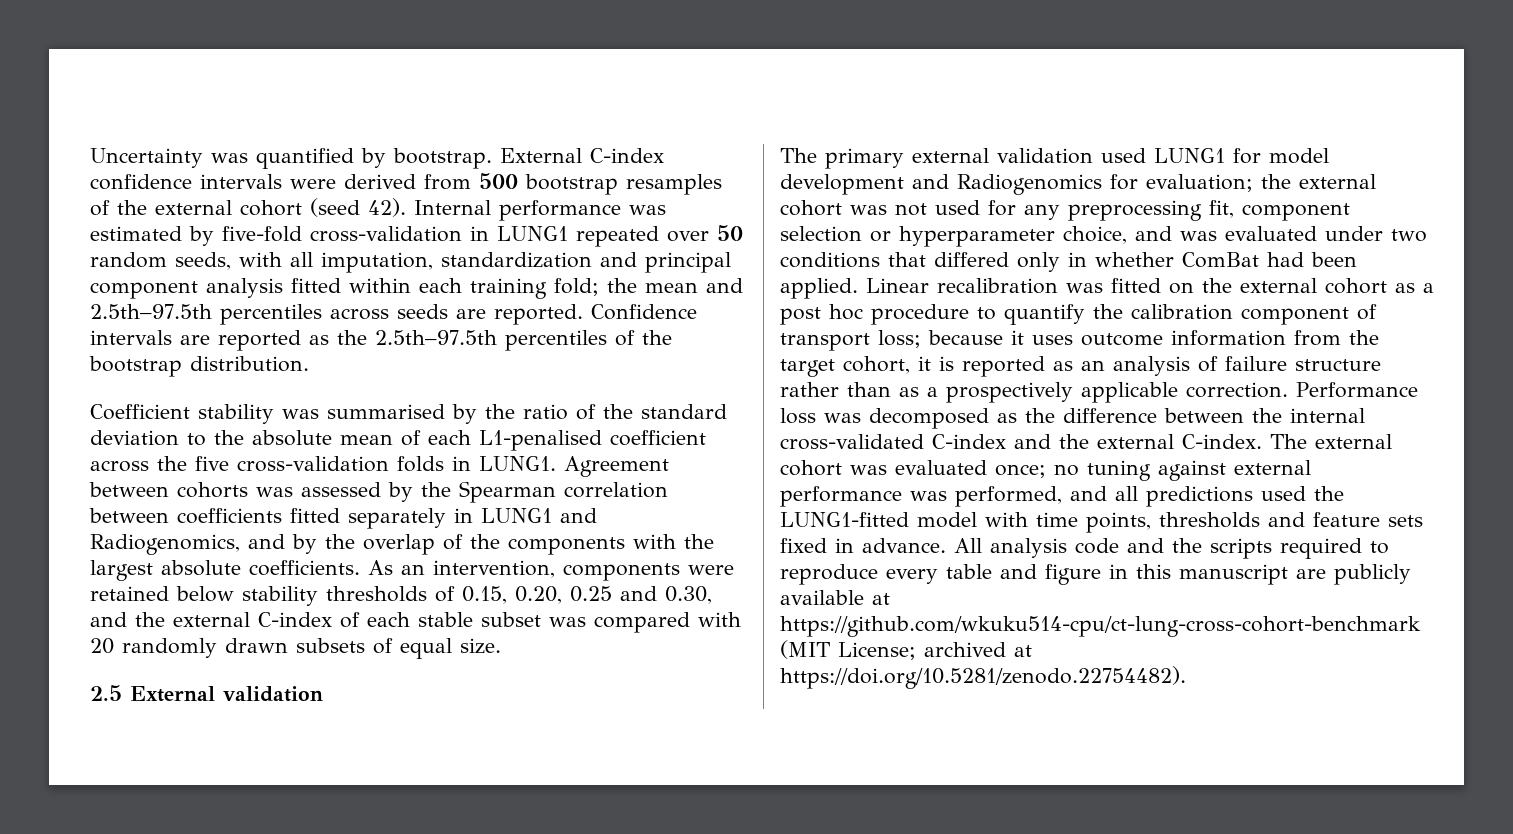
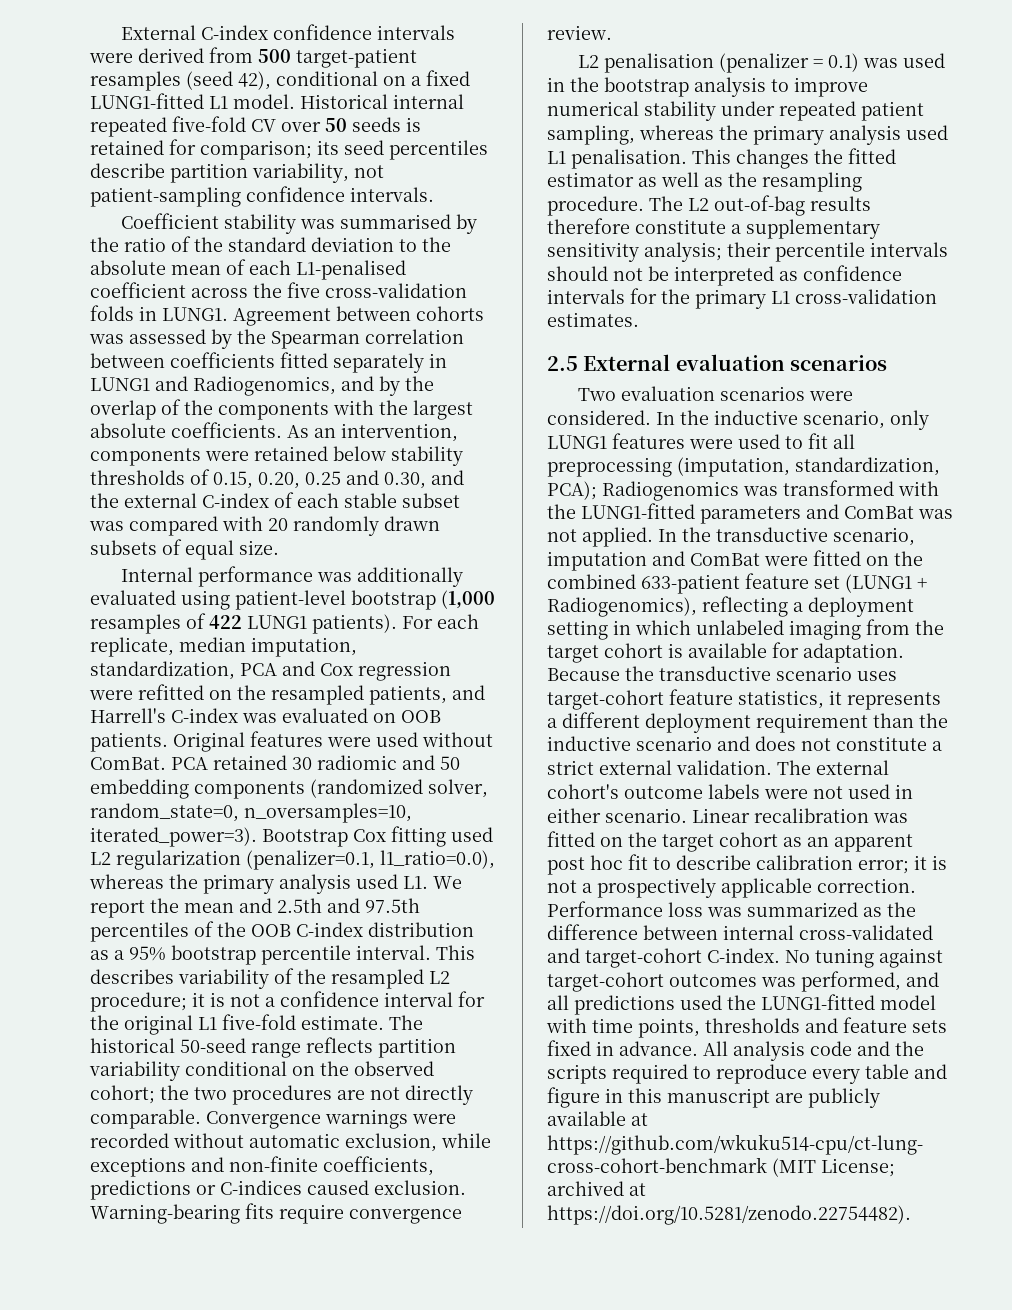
- Uncertainty was quantified by bootstrap. External C-index confidence intervals were derived from 500 bootstrap resamples of the external cohort (seed 42). Internal performance was estimated by five-fold cross-validation in LUNG1 repeated over 50 random seeds, with all imputation, standardization and principal component analysis fitted within each training fold; the mean and 2.5th–97.5th percentiles across seeds are reported. Confidence intervals are reported as the 2.5th–97.5th percentiles of the bootstrap distribution.
+ External C-index confidence intervals were derived from 500 target-patient resamples (seed 42), conditional on a fixed LUNG1-fitted L1 model. Historical internal repeated five-fold CV over 50 seeds is retained for comparison; its seed percentiles describe partition variability, not patient-sampling confidence intervals.
- 2.5 External validation
- The primary external validation used LUNG1 for model development and Radiogenomics for evaluation; the external cohort was not used for any preprocessing fit, component selection or hyperparameter choice, and was evaluated under two conditions that differed only in whether ComBat had been applied.
+ Internal performance was additionally evaluated using patient-level bootstrap (1,000 resamples of 422 LUNG1 patients). For each replicate, median imputation, standardization, PCA and Cox regression were refitted on the resampled patients, and Harrell's C-index was evaluated on OOB patients. Original features were used without ComBat. PCA retained 30 radiomic and 50 embedding components (randomized solver, random_state=0, n_oversamples=10, iterated_power=3). Bootstrap Cox fitting used L2 regularization (penalizer=0.1, l1_ratio=0.0), whereas the primary analysis used L1. We report the mean and 2.5th and 97.5th percentiles of the OOB C-index distribution as a 95% bootstrap percentile interval. This describes variability of the resampled L2 procedure; it is not a confidence interval for the original L1 five-fold estimate. The historical 50-seed range reflects partition variability conditional on the observed cohort; the two procedures are not directly comparable. Convergence warnings were recorded without automatic exclusion, while exceptions and non-finite coefficients, predictions or C-indices caused exclusion. Warning-bearing fits require convergence review.
+ L2 penalisation (penalizer = 0.1) was used in the bootstrap analysis to improve numerical stability under repeated patient sampling, whereas the primary analysis used L1 penalisation. This changes the fitted estimator as well as the resampling procedure. The L2 out-of-bag results therefore constitute a supplementary sensitivity analysis; their percentile intervals should not be interpreted as confidence intervals for the primary L1 cross-validation estimates.
+ 2.5 External evaluation scenarios
+ Two evaluation scenarios were considered. In the inductive scenario, only LUNG1 features were used to fit all preprocessing (imputation, standardization, PCA); Radiogenomics was transformed with the LUNG1-fitted parameters and ComBat was not applied. In the transductive scenario, imputation and ComBat were fitted on the combined 633-patient feature set (LUNG1 + Radiogenomics), reflecting a deployment setting in which unlabeled imaging from the target cohort is available for adaptation. Because the transductive scenario uses target-cohort feature statistics, it represents a different deployment requirement than the inductive scenario and does not constitute a strict external validation. The external cohort's outcome labels were not used in either scenario.
- Linear recalibration was fitted on the external cohort as a post hoc procedure to quantify the calibration component of transport loss; because it uses outcome information from the target cohort, it is reported as an analysis of failure structure rather than as a prospectively applicable correction.
+ Linear recalibration was fitted on the target cohort as an apparent post hoc fit to describe calibration error; it is not a prospectively applicable correction.
- Performance loss was decomposed as the difference between the internal cross-validated C-index and the external C-index. The external cohort was evaluated once; no tuning against external performance was performed, and all predictions used the LUNG1-fitted model with time points, thresholds and feature sets fixed in advance.
+ Performance loss was summarized as the difference between internal cross-validated and target-cohort C-index. No tuning against target-cohort outcomes was performed, and all predictions used the LUNG1-fitted model with time points, thresholds and feature sets fixed in advance.

